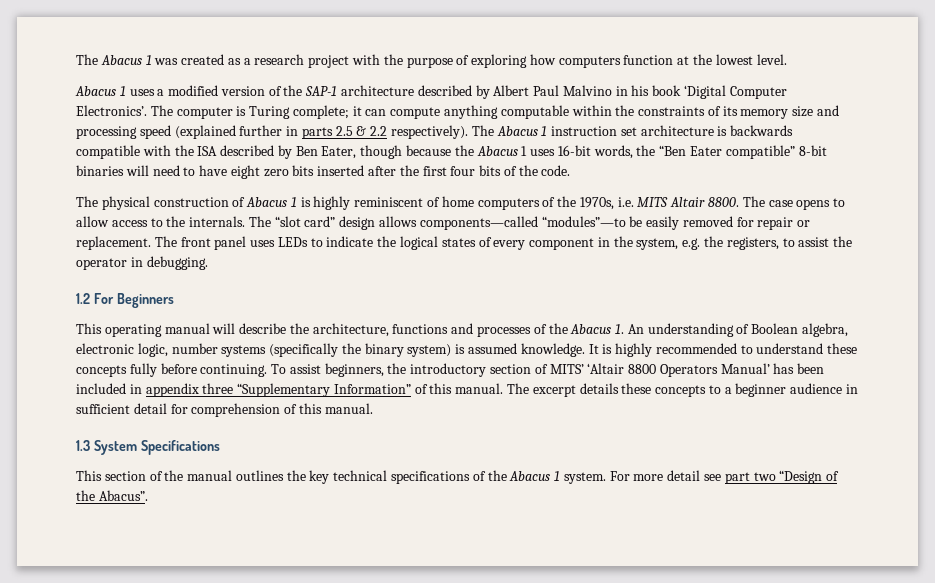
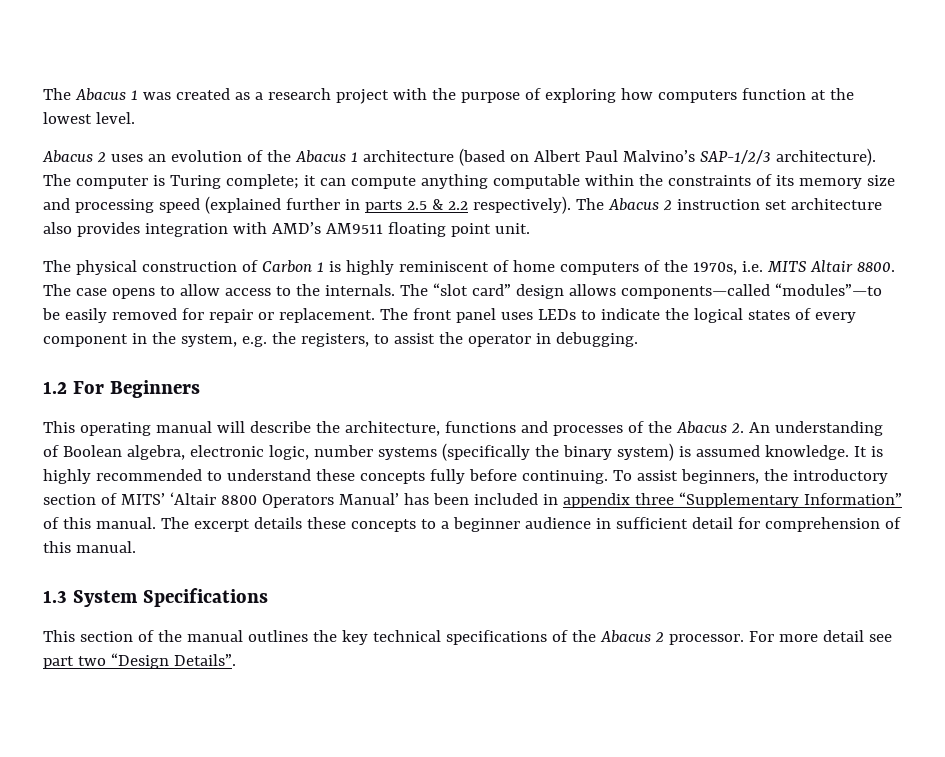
- Abacus 1 uses a modified version of the SAP-1 architecture described by Albert Paul Malvino in his book ‘Digital Computer Electronics’.
+ Abacus 2 uses an evolution of the Abacus 1 architecture (based on Albert Paul Malvino’s SAP-1/2/3 architecture).
- The Abacus 1 instruction set architecture is backwards compatible with the ISA described by Ben Eater, though because the Abacus 1 uses 16-bit words, the “Ben Eater compatible” 8-bit binaries will need to have eight zero bits inserted after the first four bits of the code.
+ The Abacus 2 instruction set architecture also provides integration with AMD’s AM9511 floating point unit.
- The physical construction of Abacus 1 is highly reminiscent of home computers of the 1970s, i.e. MITS Altair 8800.
+ The physical construction of Carbon 1 is highly reminiscent of home computers of the 1970s, i.e. MITS Altair 8800.
- This operating manual will describe the architecture, functions and processes of the Abacus 1. An understanding of Boolean algebra, electronic logic, number systems (specifically the binary system) is assumed knowledge.
+ This operating manual will describe the architecture, functions and processes of the Abacus 2. An understanding of Boolean algebra, electronic logic, number systems (specifically the binary system) is assumed knowledge.
- This section of the manual outlines the key technical specifications of the Abacus 1 system.
+ This section of the manual outlines the key technical specifications of the Abacus 2 processor.
- For more detail see part two “Design of the Abacus”.
+ For more detail see part two “Design Details”.

